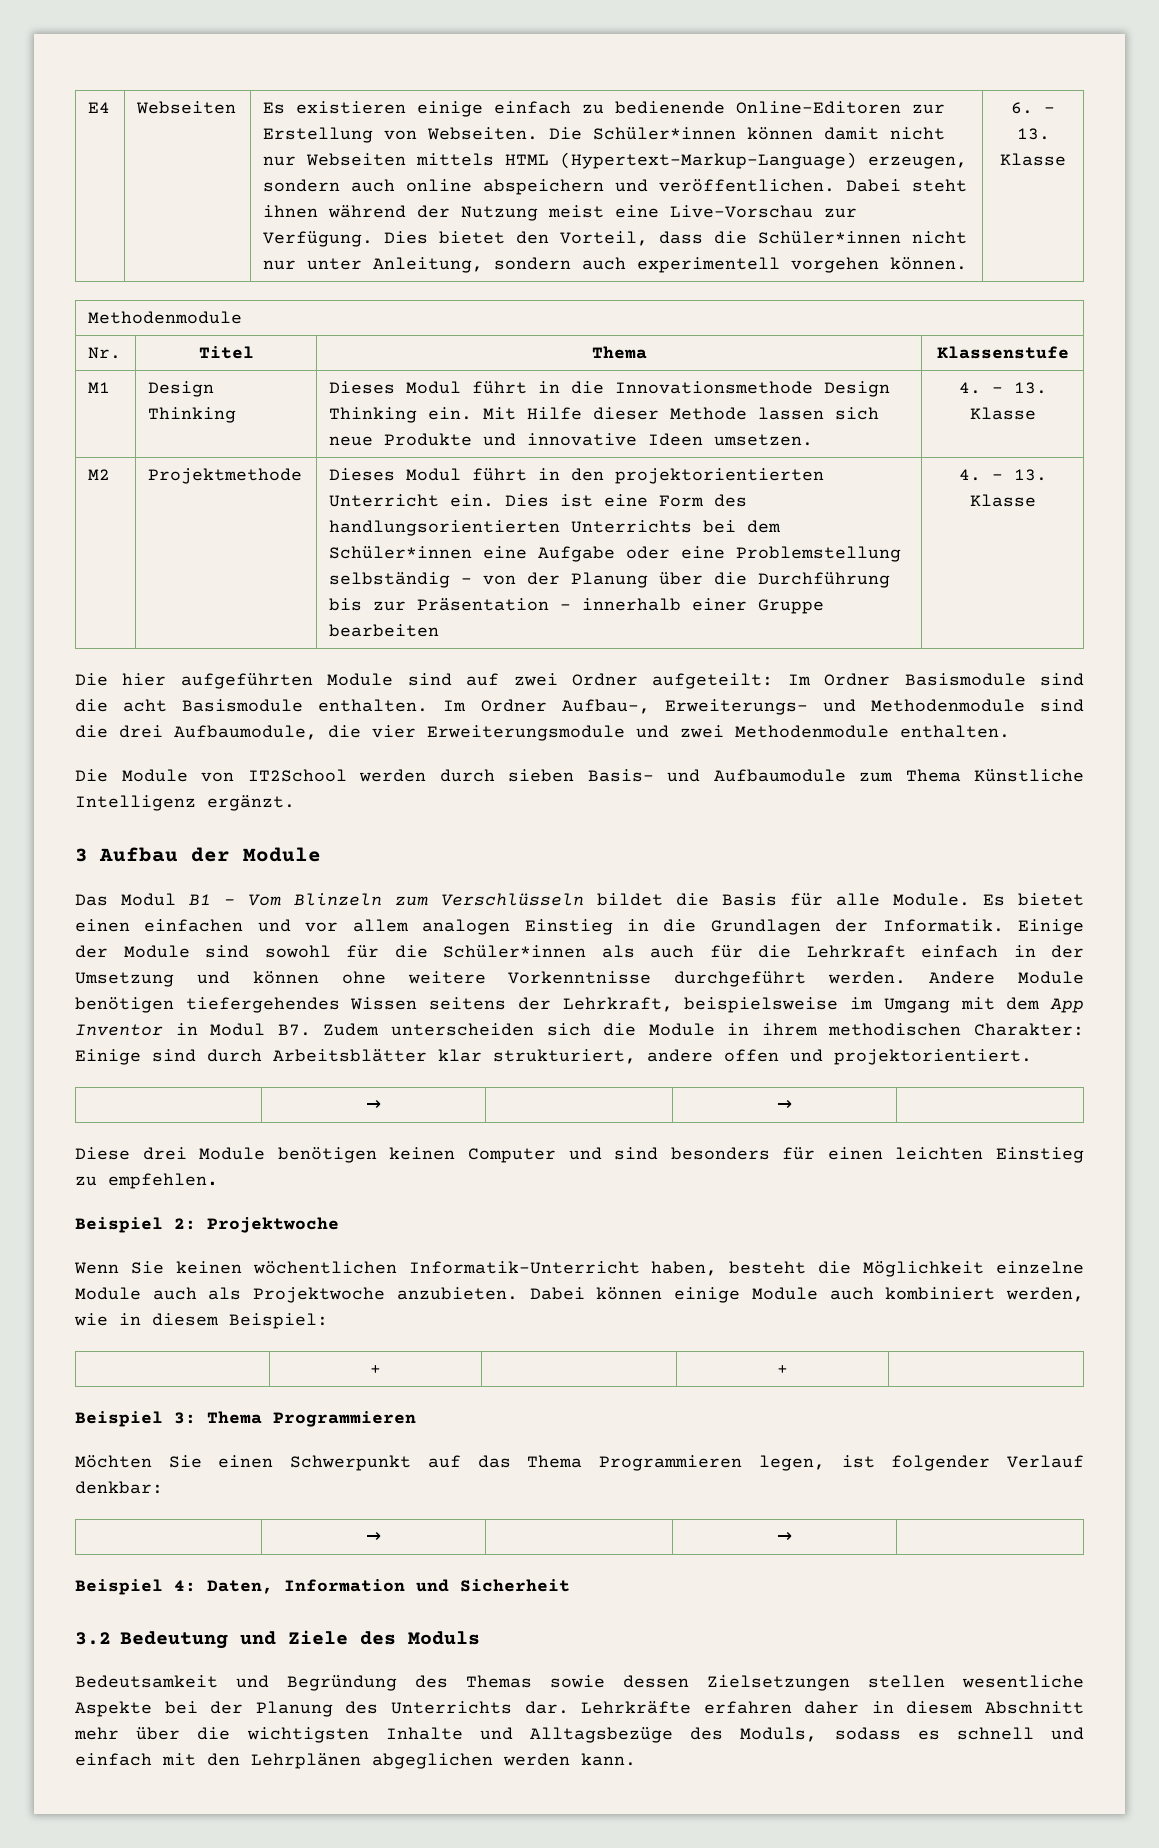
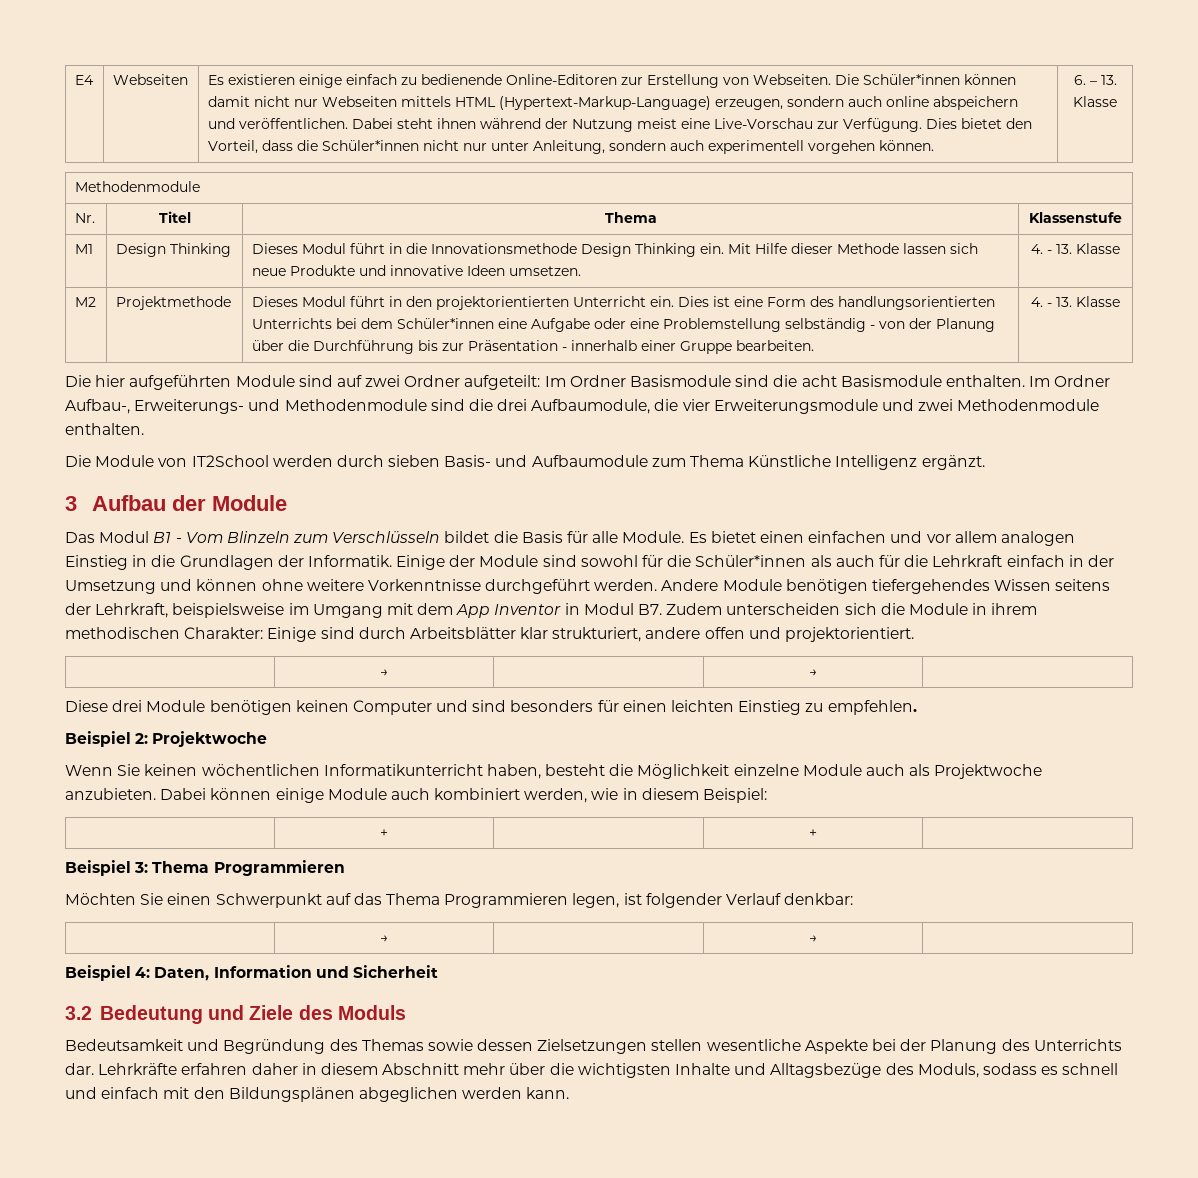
- Dies ist eine Form des handlungsorientierten Unterrichts bei dem Schüler*innen eine Aufgabe oder eine Problemstellung selbständig - von der Planung über die Durchführung bis zur Präsentation - innerhalb einer Gruppe bearbeiten
+ Dies ist eine Form des handlungsorientierten Unterrichts bei dem Schüler*innen eine Aufgabe oder eine Problemstellung selbständig - von der Planung über die Durchführung bis zur Präsentation - innerhalb einer Gruppe bearbeiten.
- Wenn Sie keinen wöchentlichen Informatik-Unterricht haben, besteht die Möglichkeit einzelne Module auch als Projektwoche anzubieten.
+ Wenn Sie keinen wöchentlichen Informatikunterricht haben, besteht die Möglichkeit einzelne Module auch als Projektwoche anzubieten.
- Lehrkräfte erfahren daher in diesem Abschnitt mehr über die wichtigsten Inhalte und Alltagsbezüge des Moduls, sodass es schnell und einfach mit den Lehrplänen abgeglichen werden kann.
+ Lehrkräfte erfahren daher in diesem Abschnitt mehr über die wichtigsten Inhalte und Alltagsbezüge des Moduls, sodass es schnell und einfach mit den Bildungsplänen abgeglichen werden kann.

